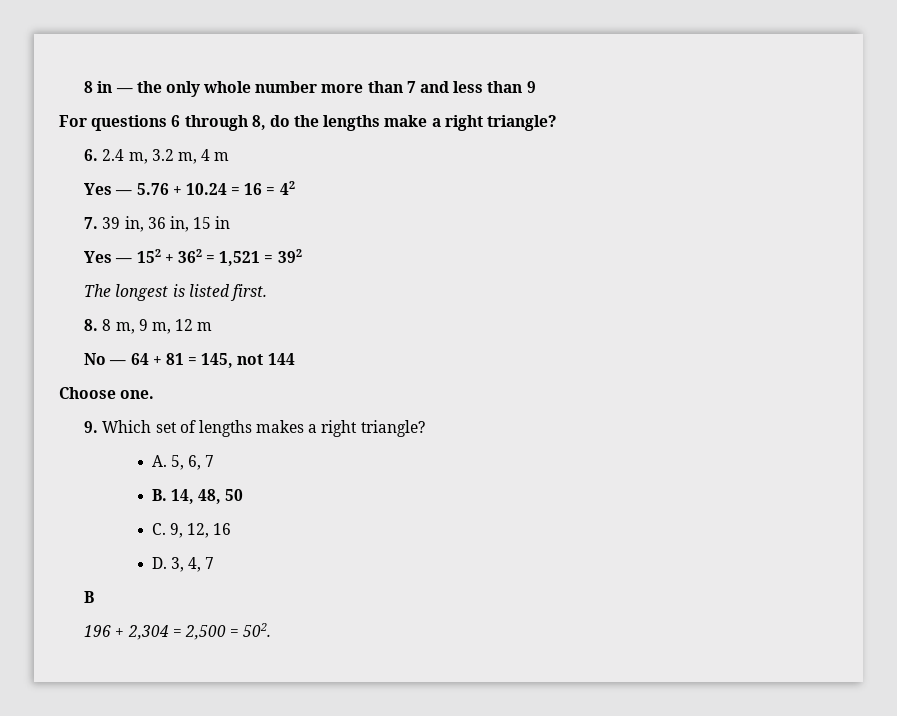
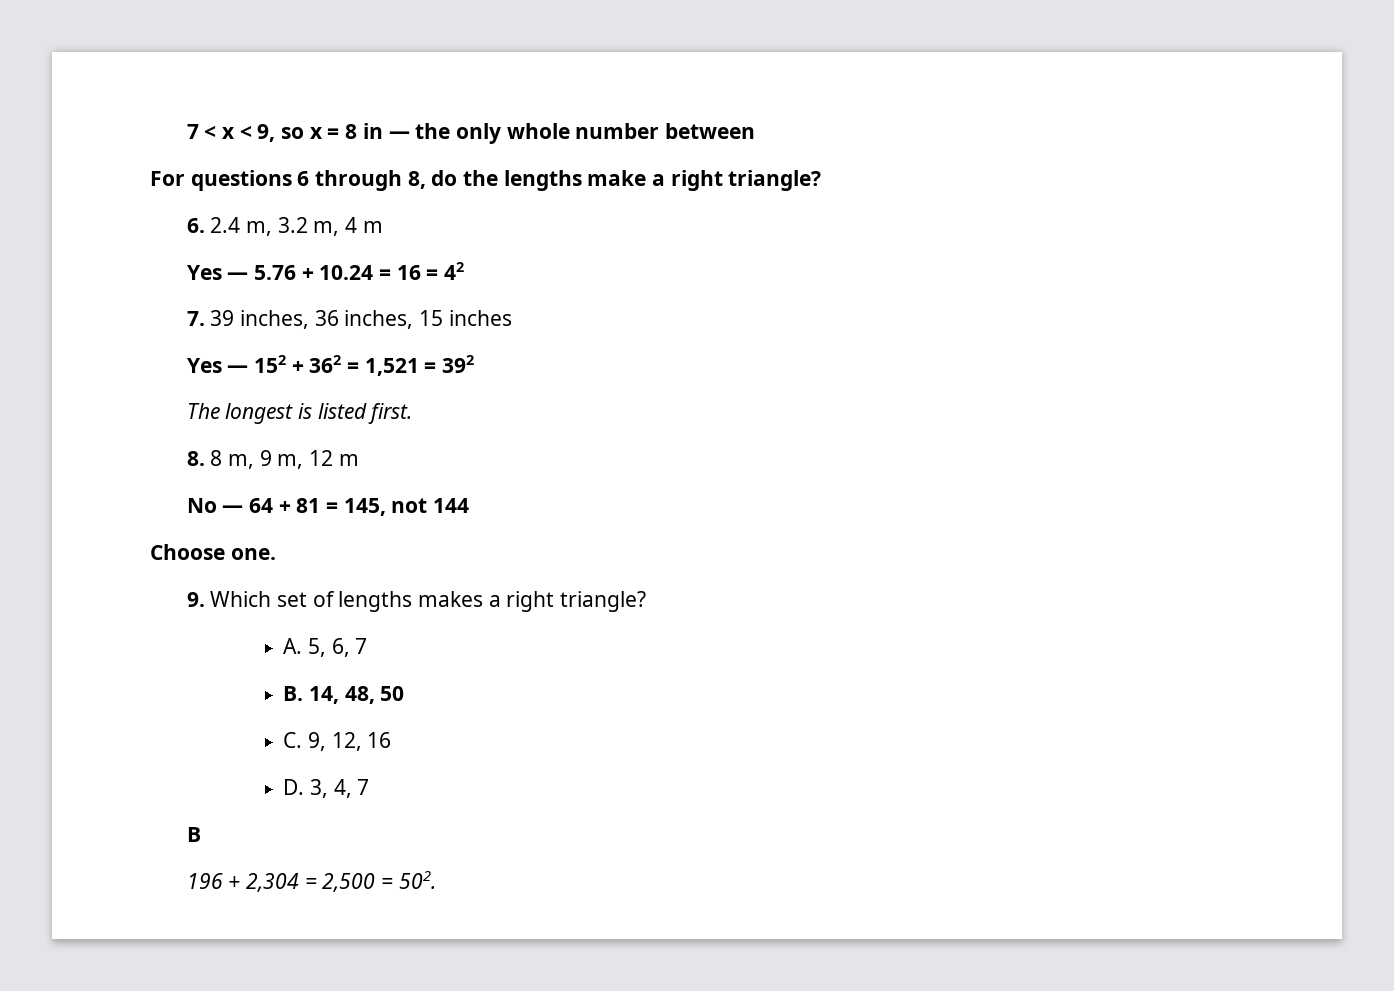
- 8 in — the only whole number more than 7 and less than 9
+ 7 < x < 9, so x = 8 in — the only whole number between
- 7. 39 in, 36 in, 15 in
+ 7. 39 inches, 36 inches, 15 inches

